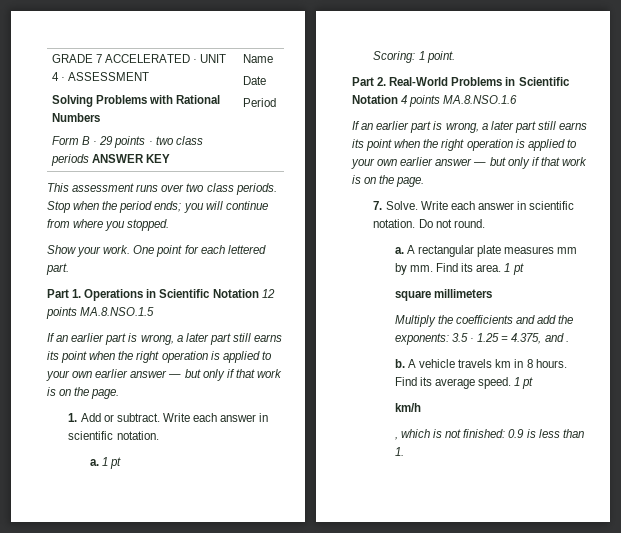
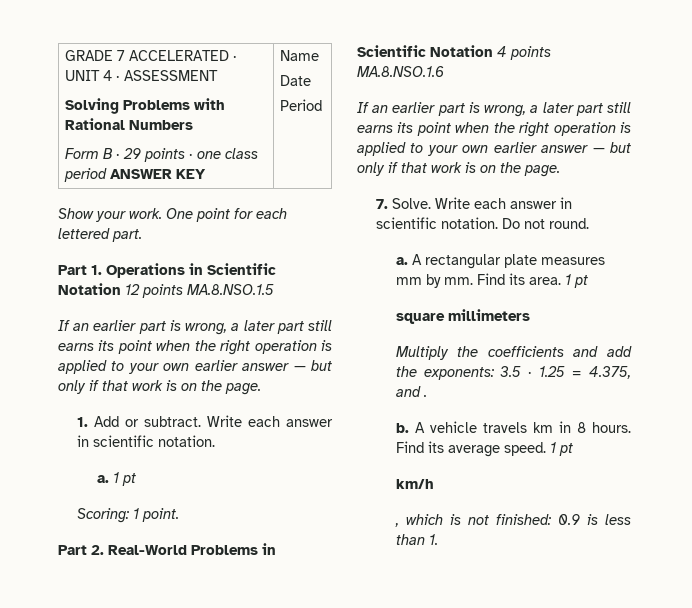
  GRADE 7 ACCELERATED · UNIT 4 · ASSESSMENT
  Solving Problems with Rational Numbers
- Form B · 29 points · two class periods ANSWER KEY | Name
+ Form B · 29 points · one class period ANSWER KEY | Name
- This assessment runs over two class periods. Stop when the period ends; you will continue from where you stopped.

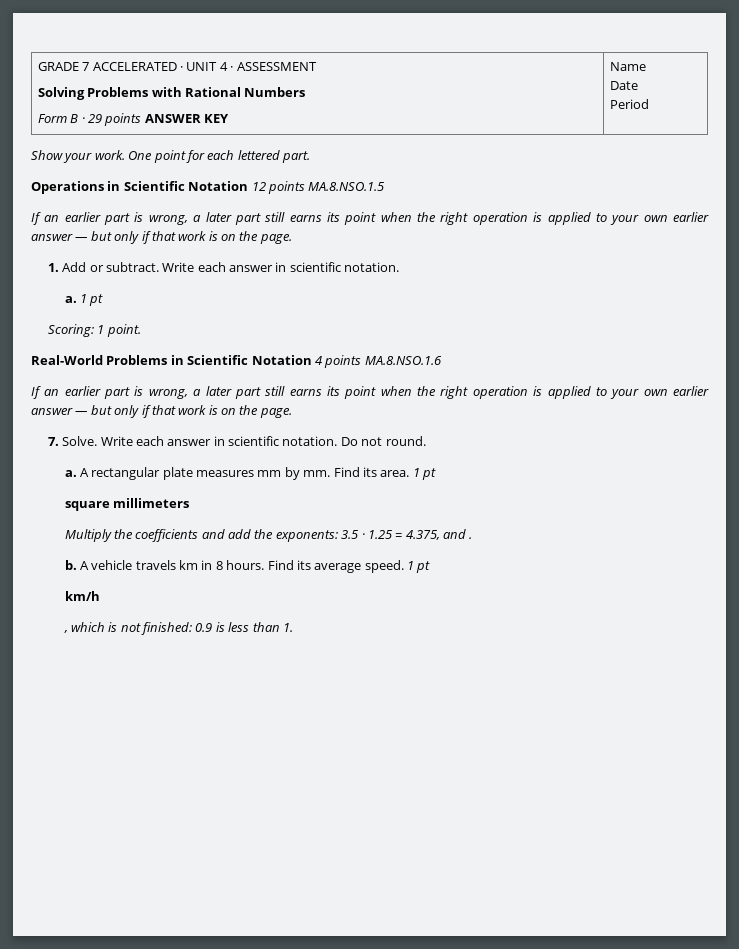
  GRADE 7 ACCELERATED · UNIT 4 · ASSESSMENT
  Solving Problems with Rational Numbers
- Form B · 29 points · one class period ANSWER KEY | Name
+ Form B · 29 points ANSWER KEY | Name
- Part 1. Operations in Scientific Notation 12 points MA.8.NSO.1.5
+ Operations in Scientific Notation 12 points MA.8.NSO.1.5
- Part 2. Real-World Problems in Scientific Notation 4 points MA.8.NSO.1.6
+ Real-World Problems in Scientific Notation 4 points MA.8.NSO.1.6

